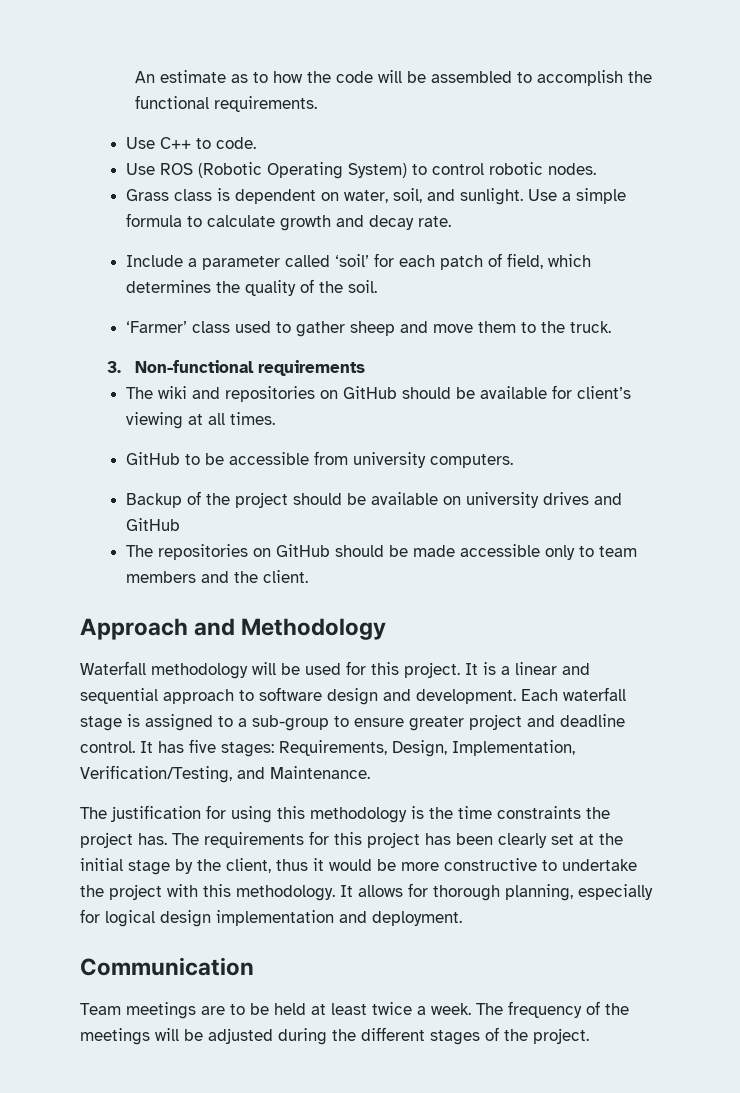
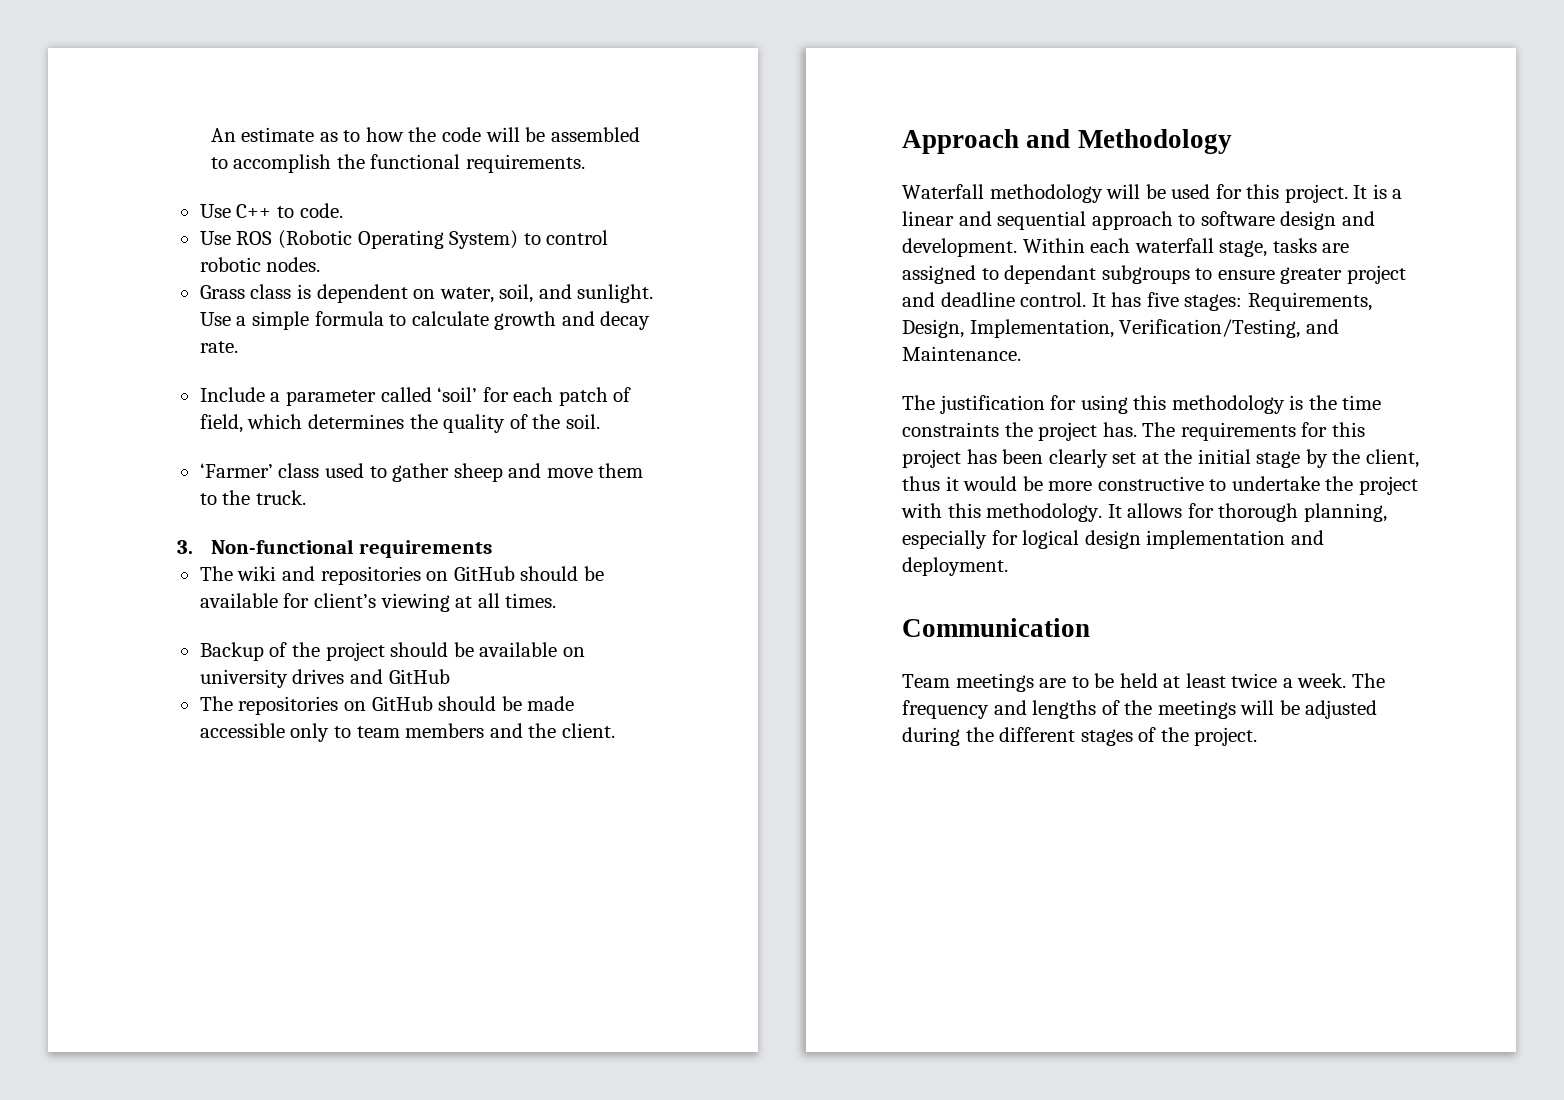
- GitHub to be accessible from university computers.
- Each waterfall stage is assigned to a sub-group to ensure greater project and deadline control.
+ Within each waterfall stage, tasks are assigned to dependant subgroups to ensure greater project and deadline control.
- The frequency of the meetings will be adjusted during the different stages of the project.
+ The frequency and lengths of the meetings will be adjusted during the different stages of the project.

